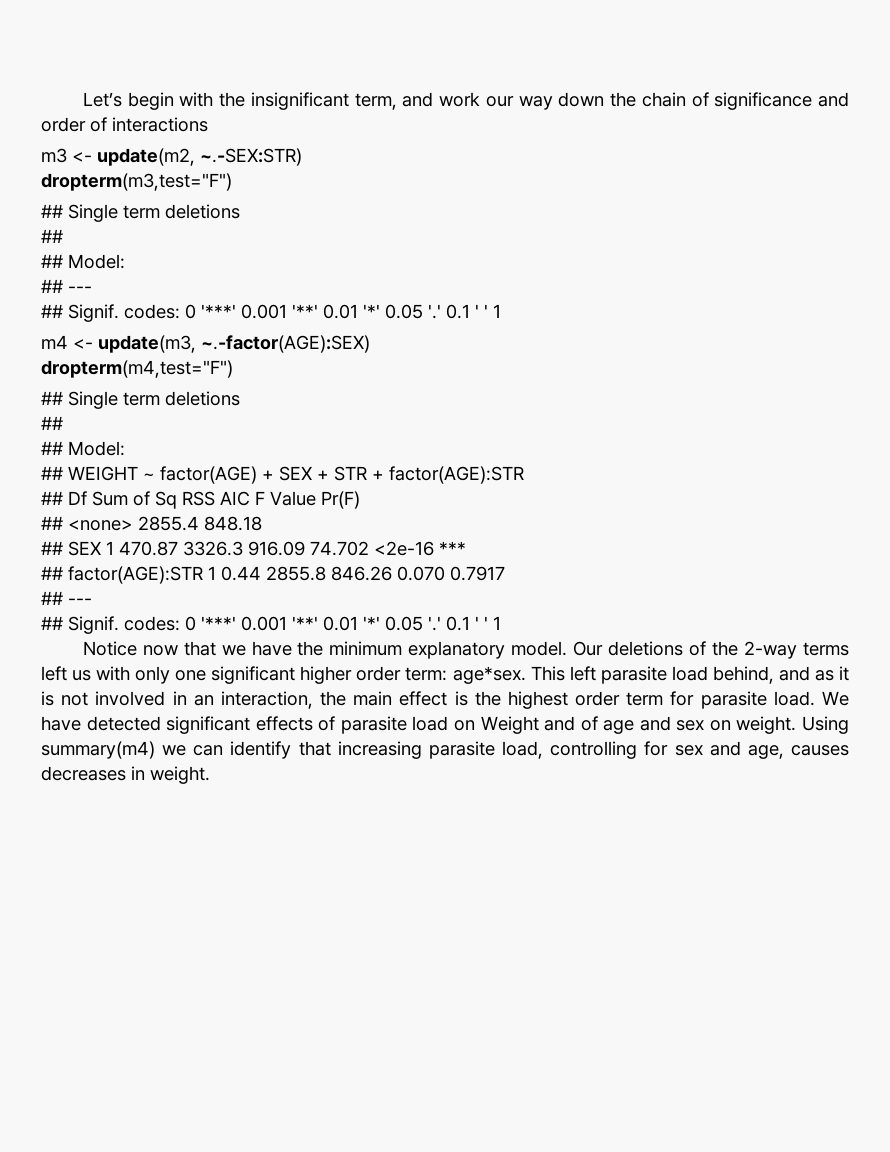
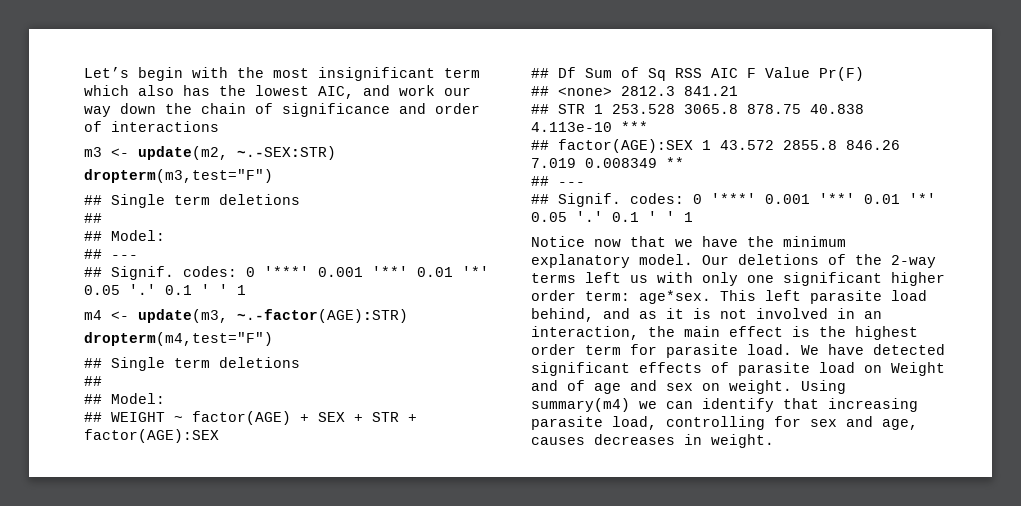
- Let’s begin with the insignificant term, and work our way down the chain of significance and order of interactions
+ Let’s begin with the most insignificant term which also has the lowest AIC, and work our way down the chain of significance and order of interactions
- m4 <- update(m3, ~.-factor(AGE):SEX)
+ m4 <- update(m3, ~.-factor(AGE):STR)
- ## WEIGHT ~ factor(AGE) + SEX + STR + factor(AGE):STR
+ ## WEIGHT ~ factor(AGE) + SEX + STR + factor(AGE):SEX
- ## <none> 2855.4 848.18
- ## SEX 1 470.87 3326.3 916.09 74.702 <2e-16 ***
- ## factor(AGE):STR 1 0.44 2855.8 846.26 0.070 0.7917
+ ## <none> 2812.3 841.21
+ ## STR 1 253.528 3065.8 878.75 40.838 4.113e-10 ***
+ ## factor(AGE):SEX 1 43.572 2855.8 846.26 7.019 0.008349 **

